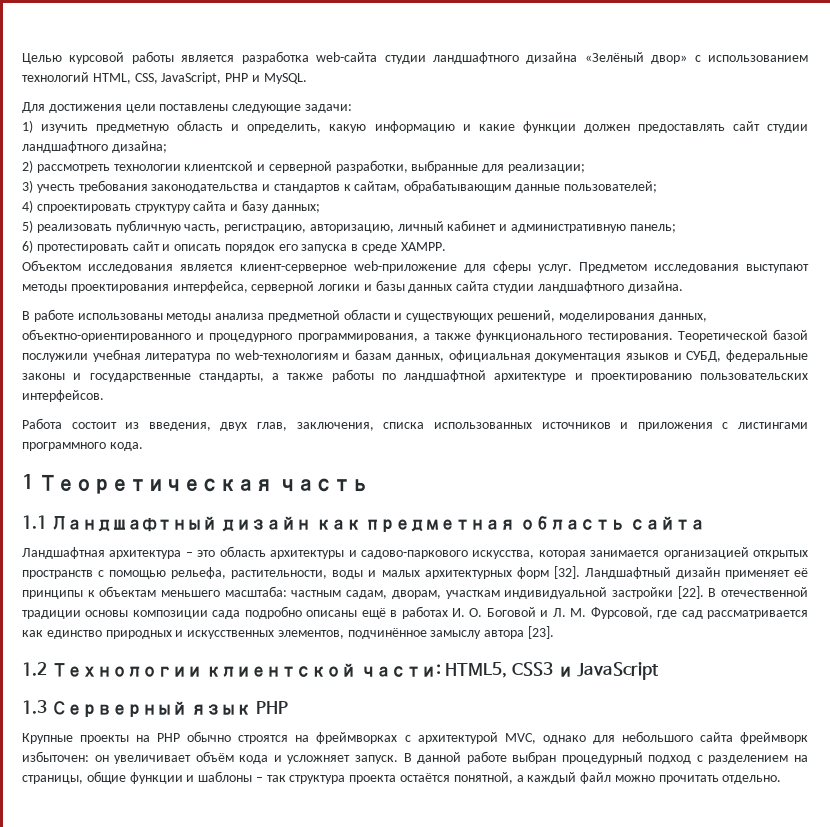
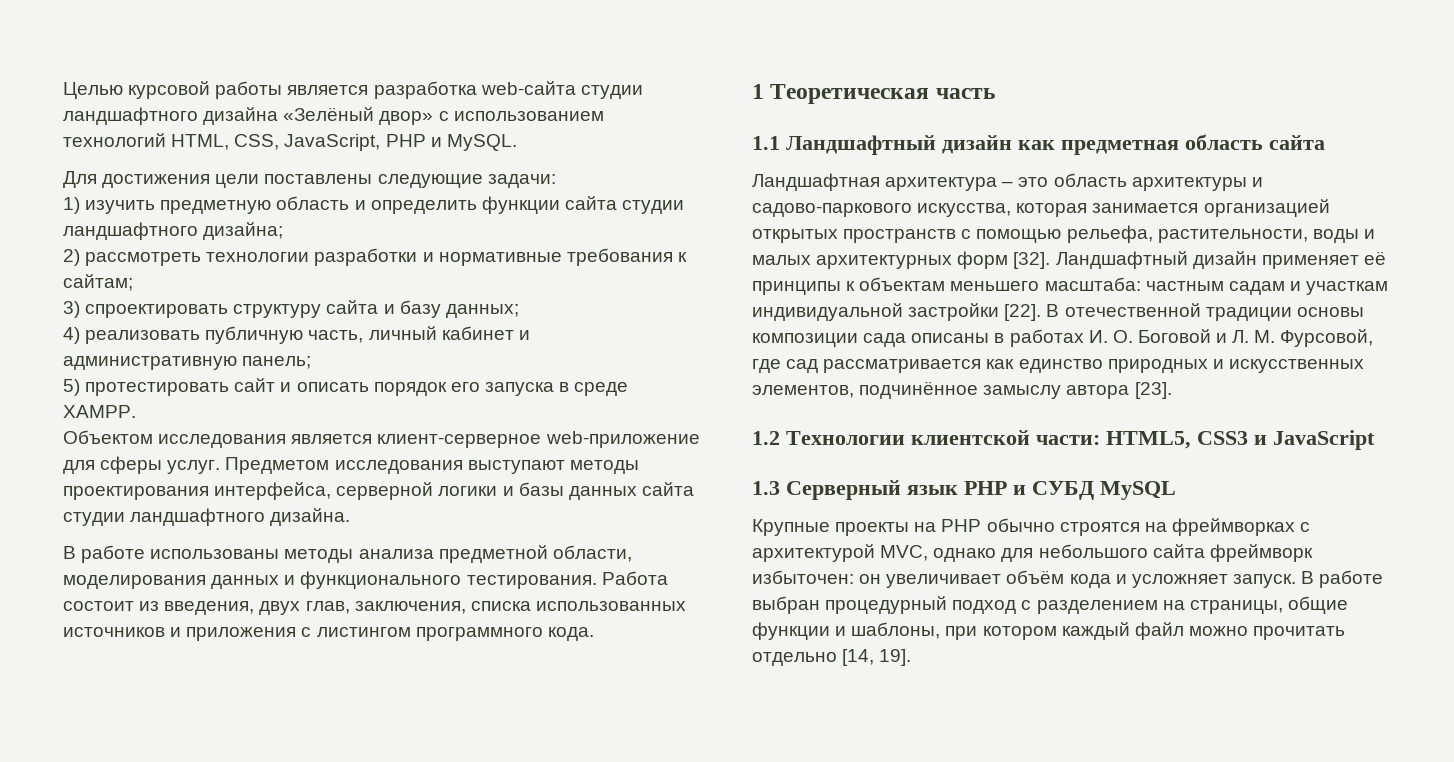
- 1) изучить предметную область и определить, какую информацию и какие функции должен предоставлять сайт студии ландшафтного дизайна;
+ 1) изучить предметную область и определить функции сайта студии ландшафтного дизайна;
- 2) рассмотреть технологии клиентской и серверной разработки, выбранные для реализации;
- 3) учесть требования законодательства и стандартов к сайтам, обрабатывающим данные пользователей;
- 4) спроектировать структуру сайта и базу данных;
+ 2) рассмотреть технологии разработки и нормативные требования к сайтам;
+ 3) спроектировать структуру сайта и базу данных;
- 5) реализовать публичную часть, регистрацию, авторизацию, личный кабинет и административную панель;
+ 4) реализовать публичную часть, личный кабинет и административную панель;
- 6) протестировать сайт и описать порядок его запуска в среде XAMPP.
+ 5) протестировать сайт и описать порядок его запуска в среде XAMPP.
- В работе использованы методы анализа предметной области и существующих решений, моделирования данных, объектно-ориентированного и процедурного программирования, а также функционального тестирования. Теоретической базой послужили учебная литература по web-технологиям и базам данных, официальная документация языков и СУБД, федеральные законы и государственные стандарты, а также работы по ландшафтной архитектуре и проектированию пользовательских интерфейсов.
- Работа состоит из введения, двух глав, заключения, списка использованных источников и приложения с листингами программного кода.
+ В работе использованы методы анализа предметной области, моделирования данных и функционального тестирования. Работа состоит из введения, двух глав, заключения, списка использованных источников и приложения с листингом программного кода.
- Ландшафтный дизайн применяет её принципы к объектам меньшего масштаба: частным садам, дворам, участкам индивидуальной застройки [22].
+ Ландшафтный дизайн применяет её принципы к объектам меньшего масштаба: частным садам и участкам индивидуальной застройки [22].
- В отечественной традиции основы композиции сада подробно описаны ещё в работах И. О. Боговой и Л. М. Фурсовой, где сад рассматривается как единство природных и искусственных элементов, подчинённое замыслу автора [23].
+ В отечественной традиции основы композиции сада описаны в работах И. О. Боговой и Л. М. Фурсовой, где сад рассматривается как единство природных и искусственных элементов, подчинённое замыслу автора [23].
- 1.3 Серверный язык PHP
+ 1.3 Серверный язык PHP и СУБД MySQL
- В данной работе выбран процедурный подход с разделением на страницы, общие функции и шаблоны – так структура проекта остаётся понятной, а каждый файл можно прочитать отдельно.
+ В работе выбран процедурный подход с разделением на страницы, общие функции и шаблоны, при котором каждый файл можно прочитать отдельно [14, 19].

